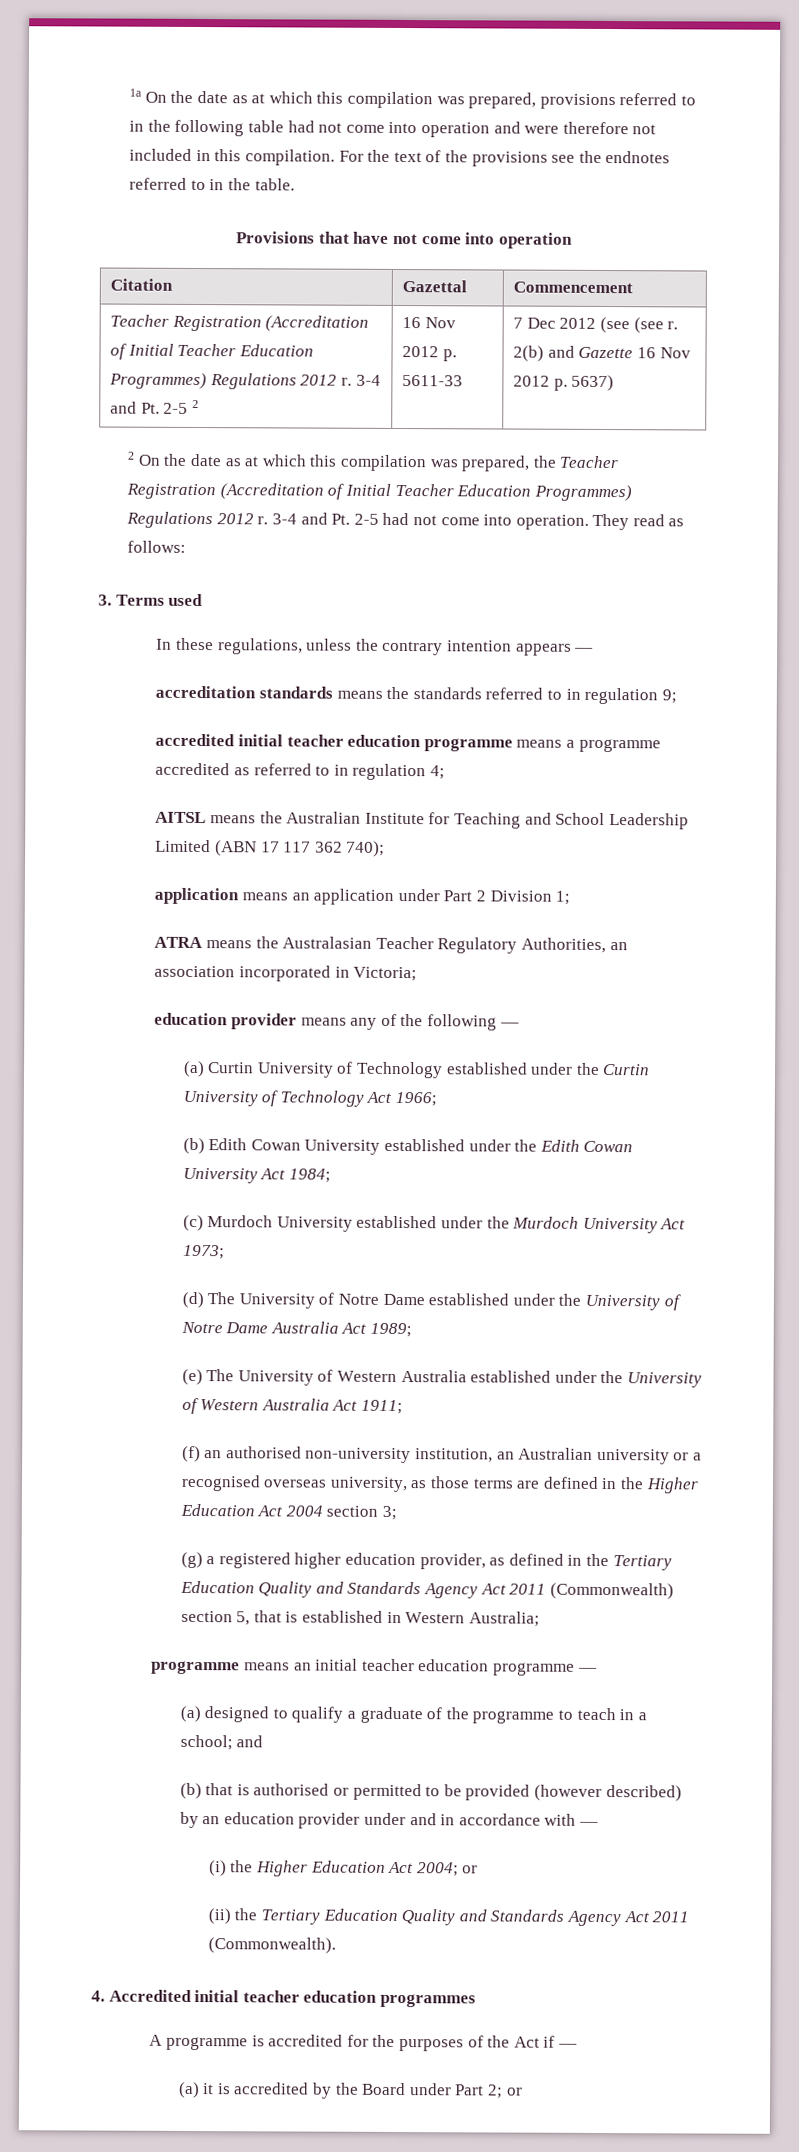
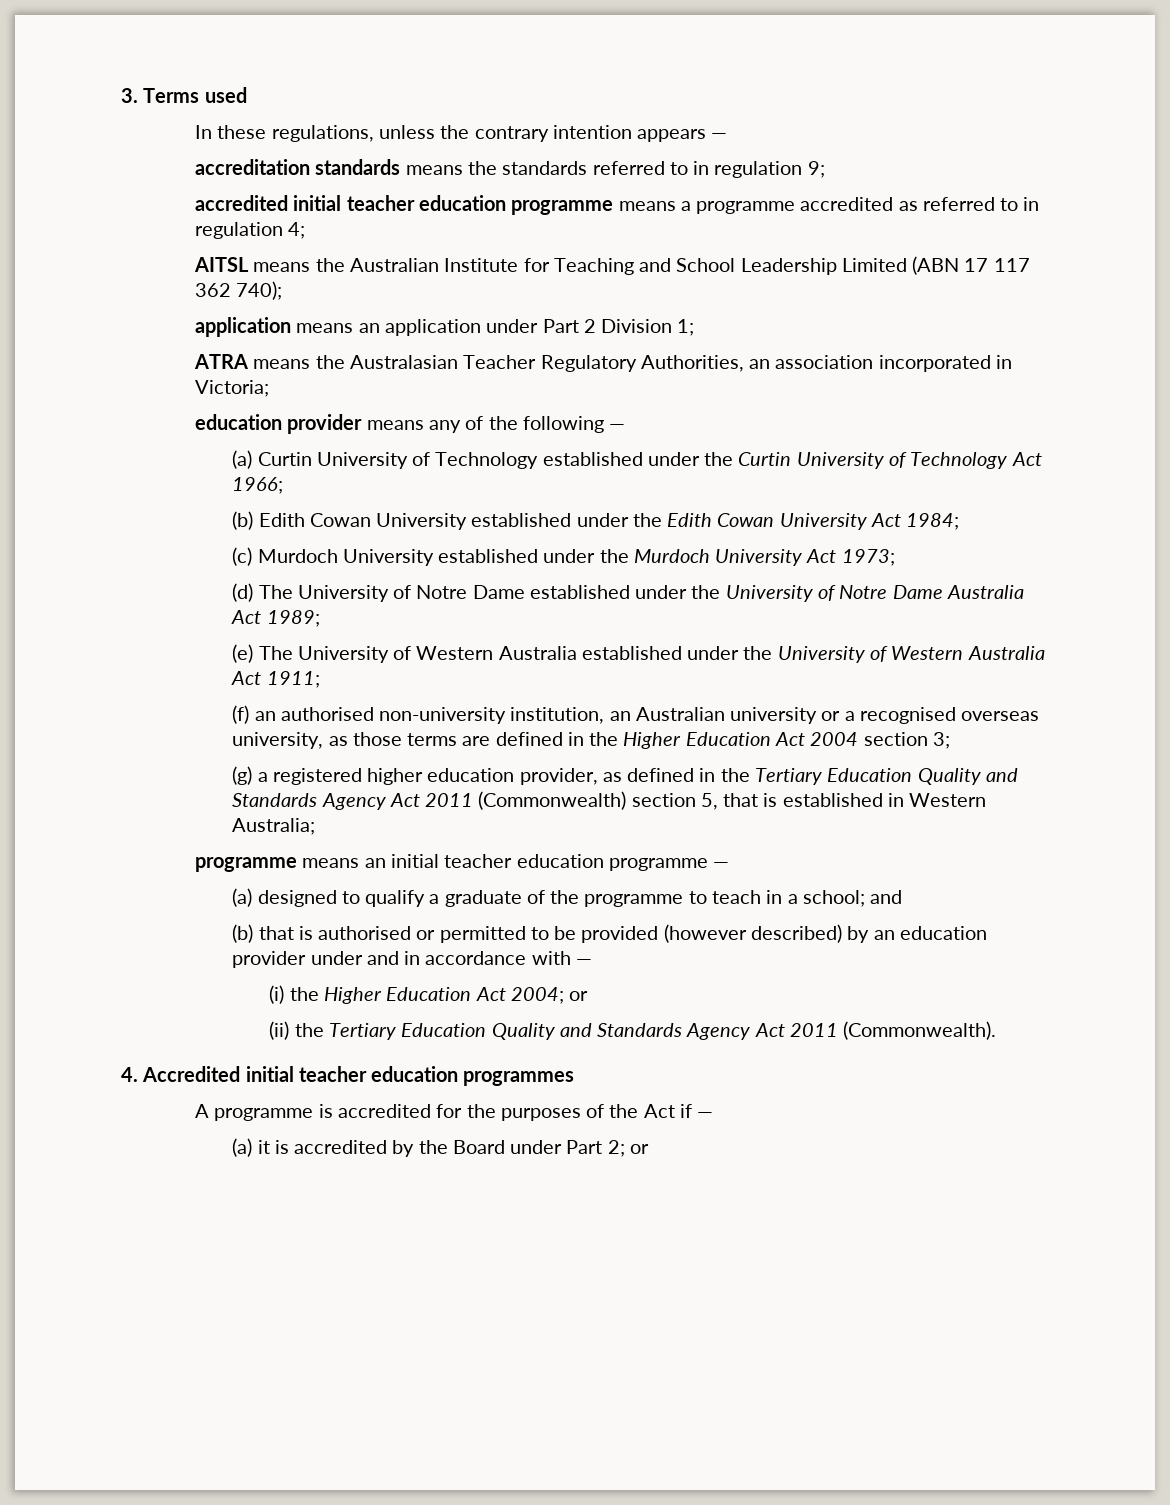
- 1a On the date as at which this compilation was prepared, provisions referred to in the following table had not come into operation and were therefore not included in this compilation. For the text of the provisions see the endnotes referred to in the table.
- Provisions that have not come into operation
- Citation | Gazettal | Commencement
- Teacher Registration (Accreditation of Initial Teacher Education Programmes) Regulations 2012 r. 3-4 and Pt. 2-5 2 | 16 Nov 2012 p. 5611-33 | 7 Dec 2012 (see (see r. 2(b) and Gazette 16 Nov 2012 p. 5637)
- 2 On the date as at which this compilation was prepared, the Teacher Registration (Accreditation of Initial Teacher Education Programmes) Regulations 2012 r. 3-4 and Pt. 2-5 had not come into operation. They read as follows:

